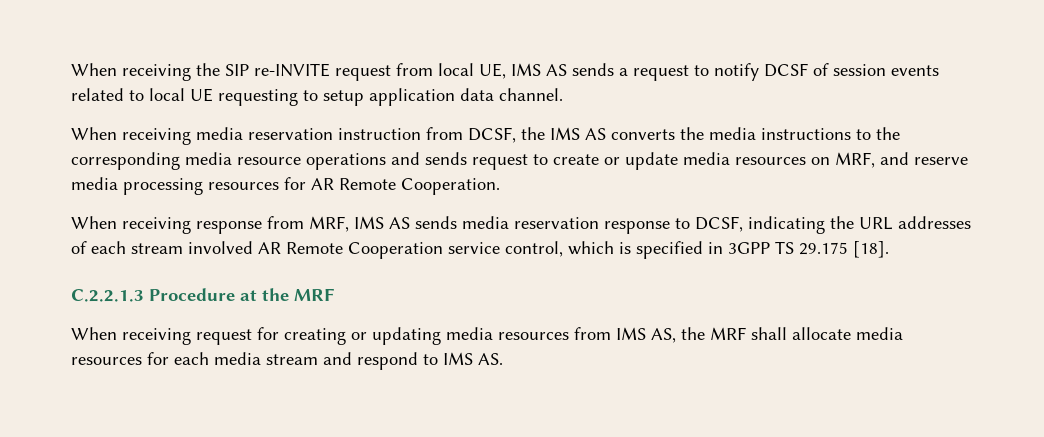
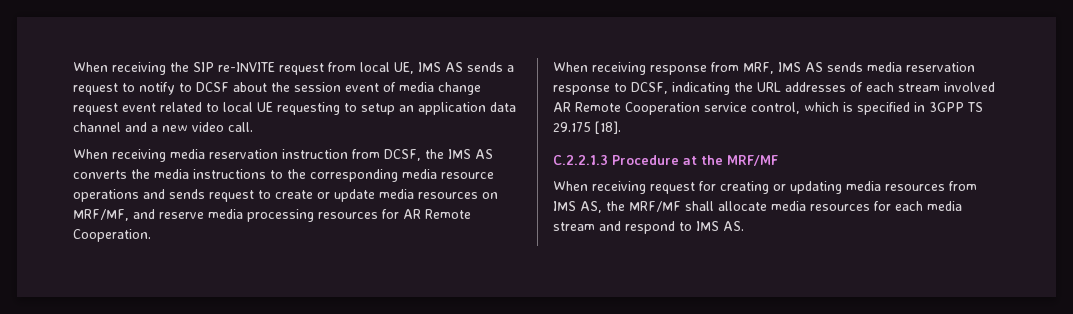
- When receiving the SIP re-INVITE request from local UE, IMS AS sends a request to notify DCSF of session events related to local UE requesting to setup application data channel.
+ When receiving the SIP re-INVITE request from local UE, IMS AS sends a request to notify to DCSF about the session event of media change request event related to local UE requesting to setup an application data channel and a new video call.
- When receiving media reservation instruction from DCSF, the IMS AS converts the media instructions to the corresponding media resource operations and sends request to create or update media resources on MRF, and reserve media processing resources for AR Remote Cooperation.
+ When receiving media reservation instruction from DCSF, the IMS AS converts the media instructions to the corresponding media resource operations and sends request to create or update media resources on MRF/MF, and reserve media processing resources for AR Remote Cooperation.
- C.2.2.1.3 Procedure at the MRF
+ C.2.2.1.3 Procedure at the MRF/MF
- When receiving request for creating or updating media resources from IMS AS, the MRF shall allocate media resources for each media stream and respond to IMS AS.
+ When receiving request for creating or updating media resources from IMS AS, the MRF/MF shall allocate media resources for each media stream and respond to IMS AS.

